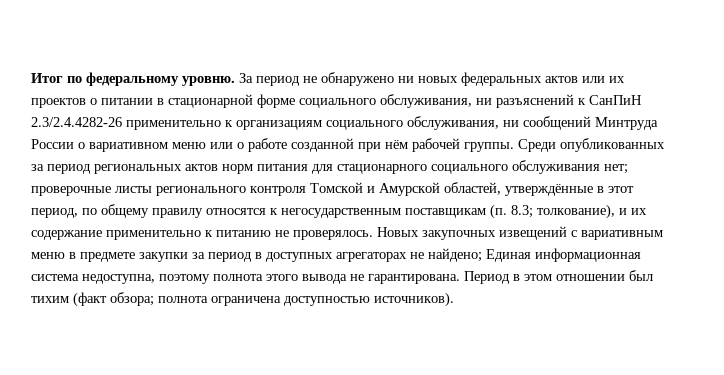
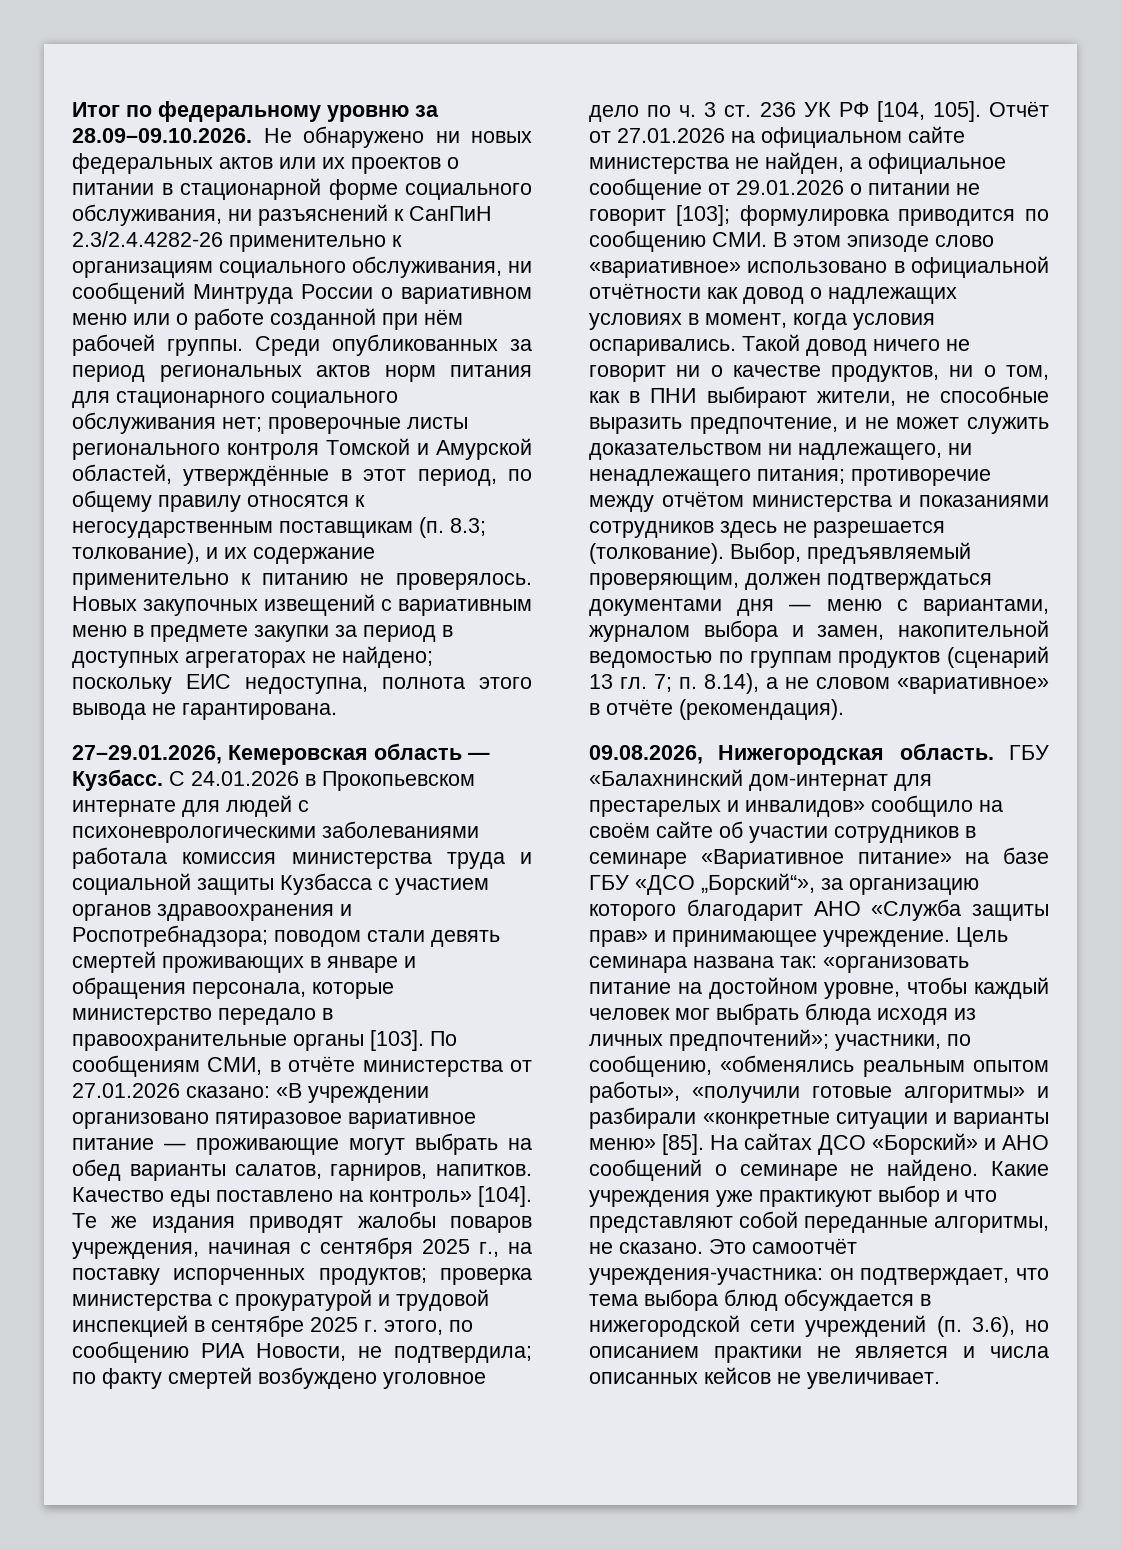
- Итог по федеральному уровню. За период не обнаружено ни новых федеральных актов или их проектов о питании в стационарной форме социального обслуживания, ни разъяснений к СанПиН 2.3/2.4.4282-26 применительно к организациям социального обслуживания, ни сообщений Минтруда России о вариативном меню или о работе созданной при нём рабочей группы.
+ Итог по федеральному уровню за 28.09–09.10.2026. Не обнаружено ни новых федеральных актов или их проектов о питании в стационарной форме социального обслуживания, ни разъяснений к СанПиН 2.3/2.4.4282-26 применительно к организациям социального обслуживания, ни сообщений Минтруда России о вариативном меню или о работе созданной при нём рабочей группы.
- Новых закупочных извещений с вариативным меню в предмете закупки за период в доступных агрегаторах не найдено; Единая информационная система недоступна, поэтому полнота этого вывода не гарантирована. Период в этом отношении был тихим (факт обзора; полнота ограничена доступностью источников).
+ Новых закупочных извещений с вариативным меню в предмете закупки за период в доступных агрегаторах не найдено; поскольку ЕИС недоступна, полнота этого вывода не гарантирована.
+ 27–29.01.2026, Кемеровская область — Кузбасс. С 24.01.2026 в Прокопьевском интернате для людей с психоневрологическими заболеваниями работала комиссия министерства труда и социальной защиты Кузбасса с участием органов здравоохранения и Роспотребнадзора; поводом стали девять смертей проживающих в январе и обращения персонала, которые министерство передало в правоохранительные органы [103]. По сообщениям СМИ, в отчёте министерства от 27.01.2026 сказано: «В учреждении организовано пятиразовое вариативное питание — проживающие могут выбрать на обед варианты салатов, гарниров, напитков. Качество еды поставлено на контроль» [104]. Те же издания приводят жалобы поваров учреждения, начиная с сентября 2025 г., на поставку испорченных продуктов; проверка министерства с прокуратурой и трудовой инспекцией в сентябре 2025 г. этого, по сообщению РИА Новости, не подтвердила; по факту смертей возбуждено уголовное дело по ч. 3 ст. 236 УК РФ [104, 105]. Отчёт от 27.01.2026 на официальном сайте министерства не найден, а официальное сообщение от 29.01.2026 о питании не говорит [103]; формулировка приводится по сообщению СМИ. В этом эпизоде слово «вариативное» использовано в официальной отчётности как довод о надлежащих условиях в момент, когда условия оспаривались. Такой довод ничего не говорит ни о качестве продуктов, ни о том, как в ПНИ выбирают жители, не способные выразить предпочтение, и не может служить доказательством ни надлежащего, ни ненадлежащего питания; противоречие между отчётом министерства и показаниями сотрудников здесь не разрешается (толкование). Выбор, предъявляемый проверяющим, должен подтверждаться документами дня — меню с вариантами, журналом выбора и замен, накопительной ведомостью по группам продуктов (сценарий 13 гл. 7; п. 8.14), а не словом «вариативное» в отчёте (рекомендация).
+ 09.08.2026, Нижегородская область. ГБУ «Балахнинский дом-интернат для престарелых и инвалидов» сообщило на своём сайте об участии сотрудников в семинаре «Вариативное питание» на базе ГБУ «ДСО „Борский“», за организацию которого благодарит АНО «Служба защиты прав» и принимающее учреждение. Цель семинара названа так: «организовать питание на достойном уровне, чтобы каждый человек мог выбрать блюда исходя из личных предпочтений»; участники, по сообщению, «обменялись реальным опытом работы», «получили готовые алгоритмы» и разбирали «конкретные ситуации и варианты меню» [85]. На сайтах ДСО «Борский» и АНО сообщений о семинаре не найдено. Какие учреждения уже практикуют выбор и что представляют собой переданные алгоритмы, не сказано. Это самоотчёт учреждения-участника: он подтверждает, что тема выбора блюд обсуждается в нижегородской сети учреждений (п. 3.6), но описанием практики не является и числа описанных кейсов не увеличивает.

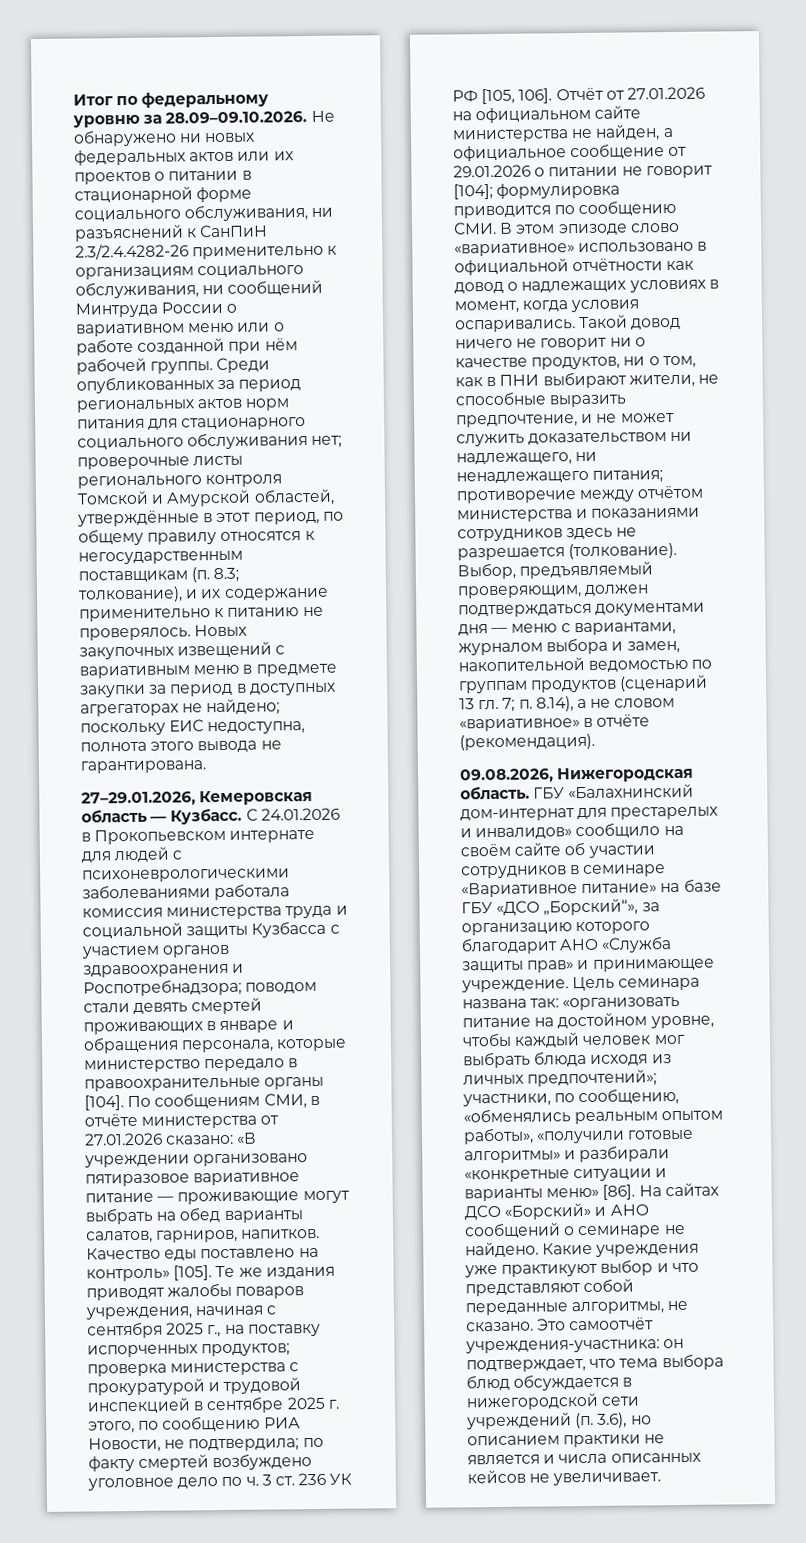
- С 24.01.2026 в Прокопьевском интернате для людей с психоневрологическими заболеваниями работала комиссия министерства труда и социальной защиты Кузбасса с участием органов здравоохранения и Роспотребнадзора; поводом стали девять смертей проживающих в январе и обращения персонала, которые министерство передало в правоохранительные органы [103].
+ С 24.01.2026 в Прокопьевском интернате для людей с психоневрологическими заболеваниями работала комиссия министерства труда и социальной защиты Кузбасса с участием органов здравоохранения и Роспотребнадзора; поводом стали девять смертей проживающих в январе и обращения персонала, которые министерство передало в правоохранительные органы [104].
- Качество еды поставлено на контроль» [104].
+ Качество еды поставлено на контроль» [105].
- Те же издания приводят жалобы поваров учреждения, начиная с сентября 2025 г., на поставку испорченных продуктов; проверка министерства с прокуратурой и трудовой инспекцией в сентябре 2025 г. этого, по сообщению РИА Новости, не подтвердила; по факту смертей возбуждено уголовное дело по ч. 3 ст. 236 УК РФ [104, 105].
+ Те же издания приводят жалобы поваров учреждения, начиная с сентября 2025 г., на поставку испорченных продуктов; проверка министерства с прокуратурой и трудовой инспекцией в сентябре 2025 г. этого, по сообщению РИА Новости, не подтвердила; по факту смертей возбуждено уголовное дело по ч. 3 ст. 236 УК РФ [105, 106].
- Отчёт от 27.01.2026 на официальном сайте министерства не найден, а официальное сообщение от 29.01.2026 о питании не говорит [103]; формулировка приводится по сообщению СМИ. В этом эпизоде слово «вариативное» использовано в официальной отчётности как довод о надлежащих условиях в момент, когда условия оспаривались.
+ Отчёт от 27.01.2026 на официальном сайте министерства не найден, а официальное сообщение от 29.01.2026 о питании не говорит [104]; формулировка приводится по сообщению СМИ. В этом эпизоде слово «вариативное» использовано в официальной отчётности как довод о надлежащих условиях в момент, когда условия оспаривались.
- Цель семинара названа так: «организовать питание на достойном уровне, чтобы каждый человек мог выбрать блюда исходя из личных предпочтений»; участники, по сообщению, «обменялись реальным опытом работы», «получили готовые алгоритмы» и разбирали «конкретные ситуации и варианты меню» [85].
+ Цель семинара названа так: «организовать питание на достойном уровне, чтобы каждый человек мог выбрать блюда исходя из личных предпочтений»; участники, по сообщению, «обменялись реальным опытом работы», «получили готовые алгоритмы» и разбирали «конкретные ситуации и варианты меню» [86].

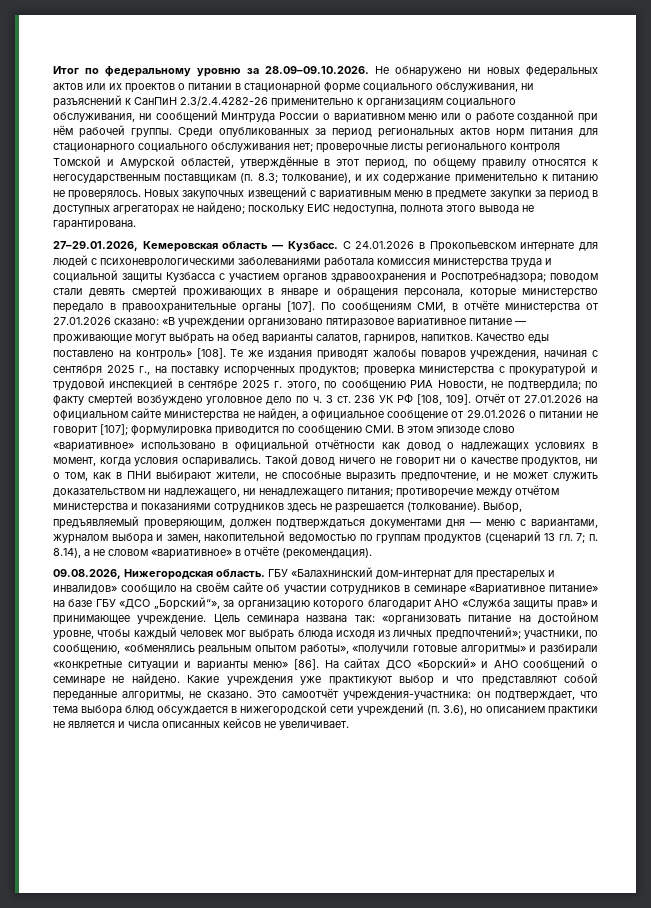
- С 24.01.2026 в Прокопьевском интернате для людей с психоневрологическими заболеваниями работала комиссия министерства труда и социальной защиты Кузбасса с участием органов здравоохранения и Роспотребнадзора; поводом стали девять смертей проживающих в январе и обращения персонала, которые министерство передало в правоохранительные органы [104].
+ С 24.01.2026 в Прокопьевском интернате для людей с психоневрологическими заболеваниями работала комиссия министерства труда и социальной защиты Кузбасса с участием органов здравоохранения и Роспотребнадзора; поводом стали девять смертей проживающих в январе и обращения персонала, которые министерство передало в правоохранительные органы [107].
- Качество еды поставлено на контроль» [105].
+ Качество еды поставлено на контроль» [108].
- Те же издания приводят жалобы поваров учреждения, начиная с сентября 2025 г., на поставку испорченных продуктов; проверка министерства с прокуратурой и трудовой инспекцией в сентябре 2025 г. этого, по сообщению РИА Новости, не подтвердила; по факту смертей возбуждено уголовное дело по ч. 3 ст. 236 УК РФ [105, 106].
+ Те же издания приводят жалобы поваров учреждения, начиная с сентября 2025 г., на поставку испорченных продуктов; проверка министерства с прокуратурой и трудовой инспекцией в сентябре 2025 г. этого, по сообщению РИА Новости, не подтвердила; по факту смертей возбуждено уголовное дело по ч. 3 ст. 236 УК РФ [108, 109].
- Отчёт от 27.01.2026 на официальном сайте министерства не найден, а официальное сообщение от 29.01.2026 о питании не говорит [104]; формулировка приводится по сообщению СМИ. В этом эпизоде слово «вариативное» использовано в официальной отчётности как довод о надлежащих условиях в момент, когда условия оспаривались.
+ Отчёт от 27.01.2026 на официальном сайте министерства не найден, а официальное сообщение от 29.01.2026 о питании не говорит [107]; формулировка приводится по сообщению СМИ. В этом эпизоде слово «вариативное» использовано в официальной отчётности как довод о надлежащих условиях в момент, когда условия оспаривались.

